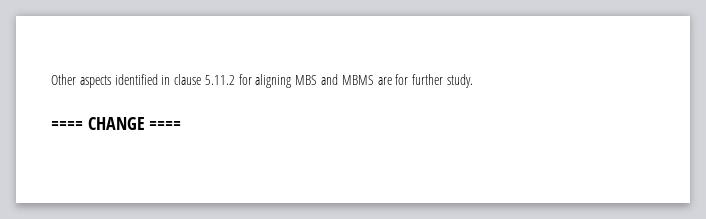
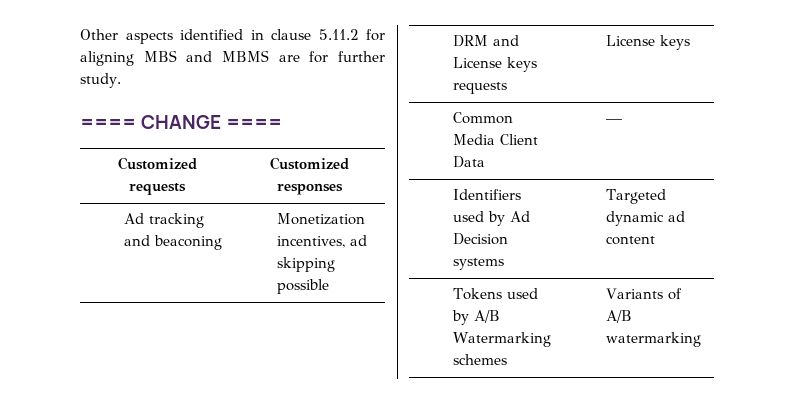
+ Customized requests | Customized responses
+ Ad tracking and beaconing | Monetization incentives, ad skipping possible
+ DRM and License keys requests | License keys
+ Common Media Client Data | —
+ Identifiers used by Ad Decision systems | Targeted dynamic ad content
+ Tokens used by A/B Watermarking schemes | Variants of A/B watermarking

